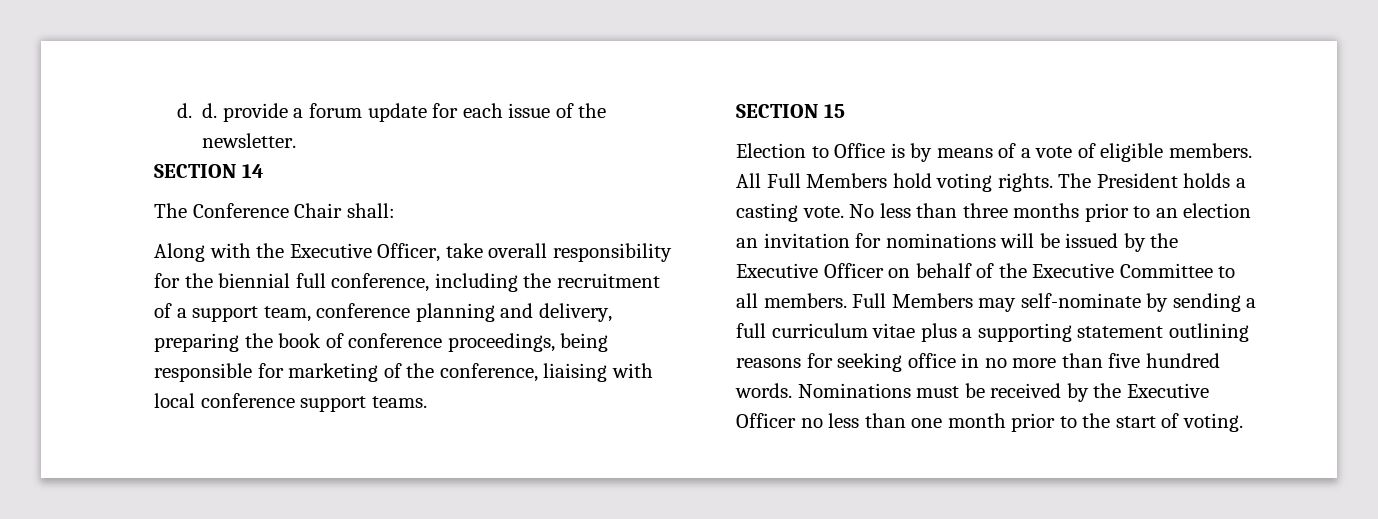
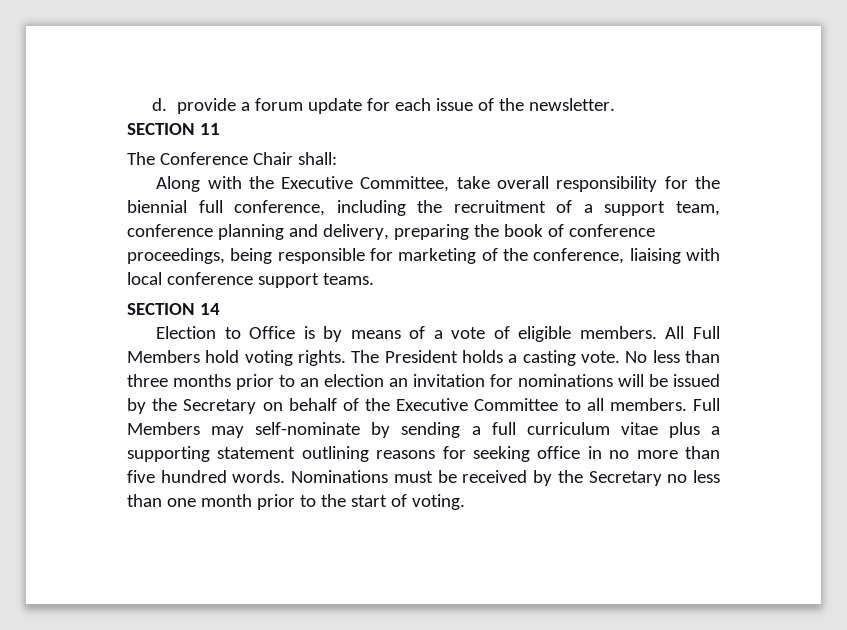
- d. d. provide a forum update for each issue of the newsletter.
+ d. provide a forum update for each issue of the newsletter.
- SECTION 14
+ SECTION 11
- Along with the Executive Officer, take overall responsibility for the biennial full conference, including the recruitment of a support team, conference planning and delivery, preparing the book of conference proceedings, being responsible for marketing of the conference, liaising with local conference support teams.
+ Along with the Executive Committee, take overall responsibility for the biennial full conference, including the recruitment of a support team, conference planning and delivery, preparing the book of conference proceedings, being responsible for marketing of the conference, liaising with local conference support teams.
- SECTION 15
+ SECTION 14
- No less than three months prior to an election an invitation for nominations will be issued by the Executive Officer on behalf of the Executive Committee to all members.
+ No less than three months prior to an election an invitation for nominations will be issued by the Secretary on behalf of the Executive Committee to all members.
- Nominations must be received by the Executive Officer no less than one month prior to the start of voting.
+ Nominations must be received by the Secretary no less than one month prior to the start of voting.

